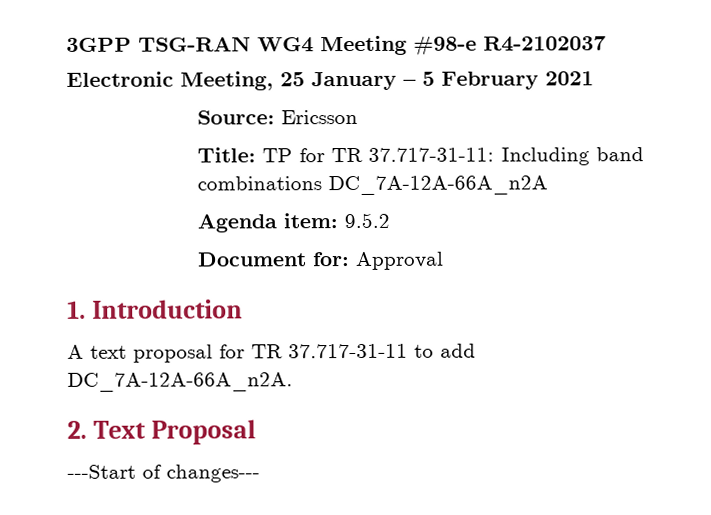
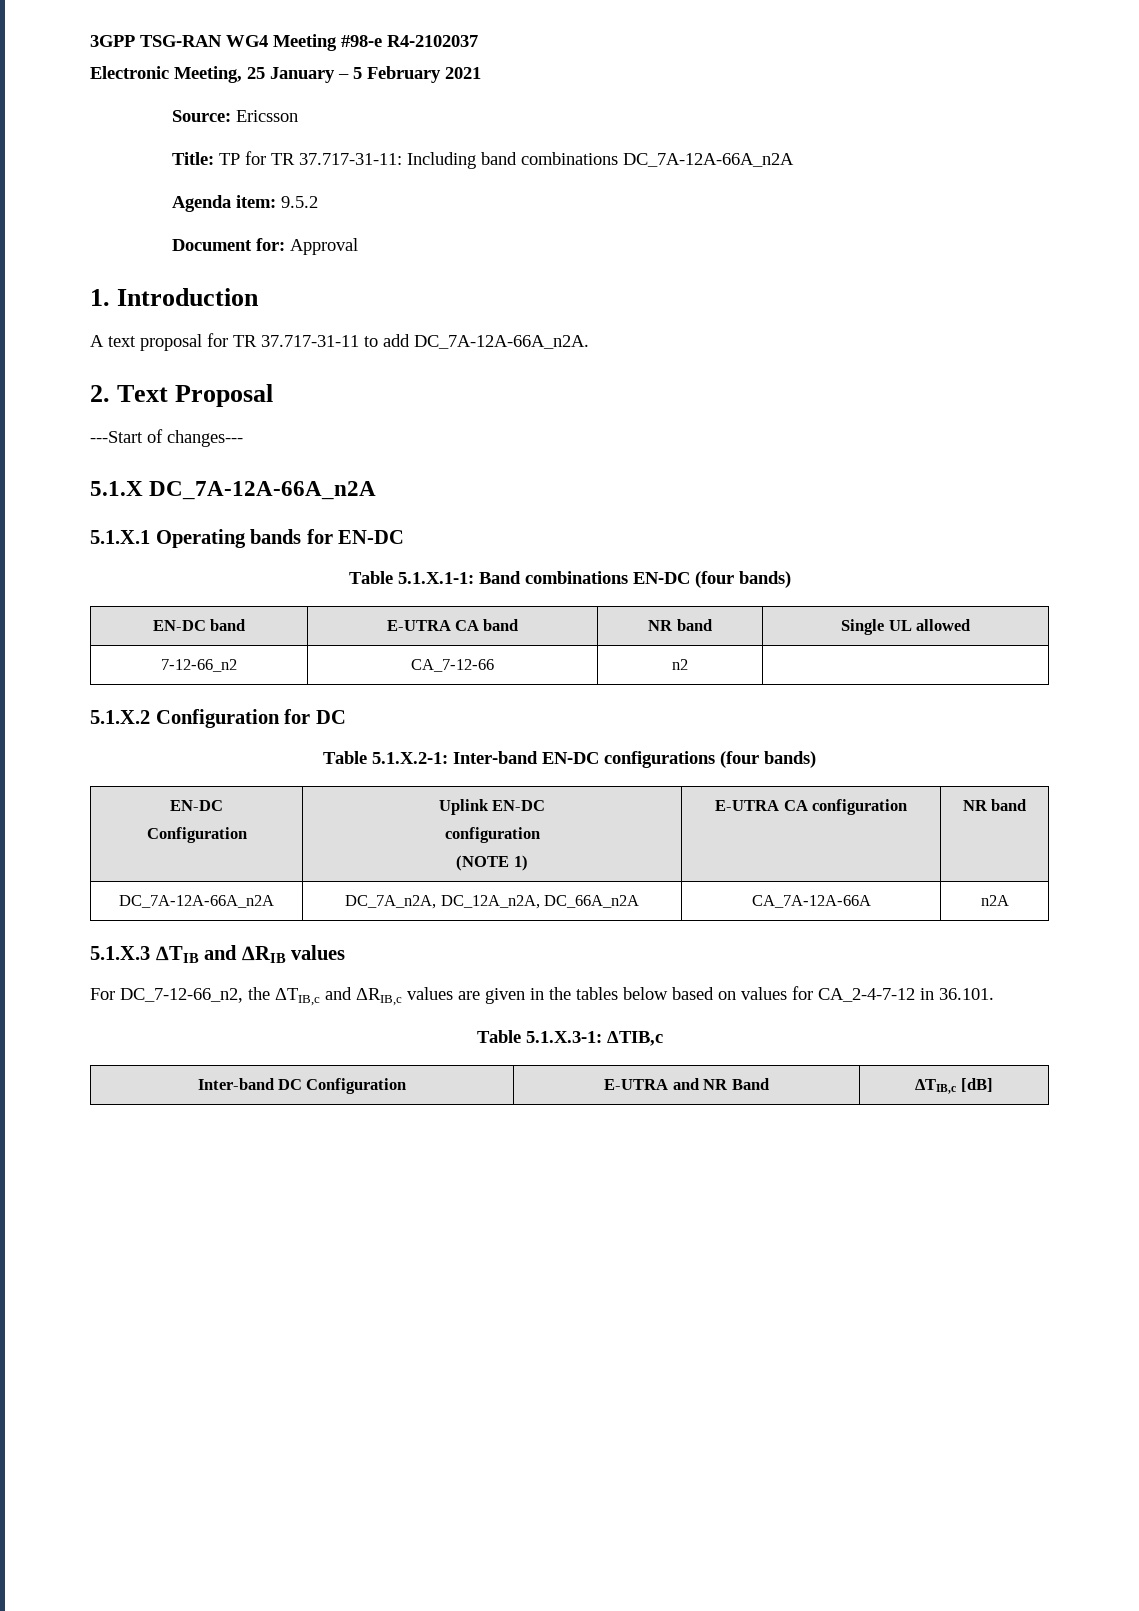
+ 5.1.X DC_7A-12A-66A_n2A
+ 5.1.X.1 Operating bands for EN-DC
+ Table 5.1.X.1-1: Band combinations EN-DC (four bands)
+ EN-DC band | E-UTRA CA band | NR band | Single UL allowed
+ 7-12-66_n2 | CA_7-12-66 | n2 |
+ 5.1.X.2 Configuration for DC
+ Table 5.1.X.2-1: Inter-band EN-DC configurations (four bands)
+ EN-DC
+ Configuration | Uplink EN-DC
+ configuration
+ (NOTE 1) | E-UTRA CA configuration | NR band
+ DC_7A-12A-66A_n2A | DC_7A_n2A, DC_12A_n2A, DC_66A_n2A | CA_7A-12A-66A | n2A
+ 5.1.X.3 ∆TIB and ∆RIB values
+ For DC_7-12-66_n2, the ΔTIB,c and ΔRIB,c values are given in the tables below based on values for CA_2-4-7-12 in 36.101.
+ Table 5.1.X.3-1: ΔTIB,c
+ Inter-band DC Configuration | E-UTRA and NR Band | ΔTIB,c [dB]

